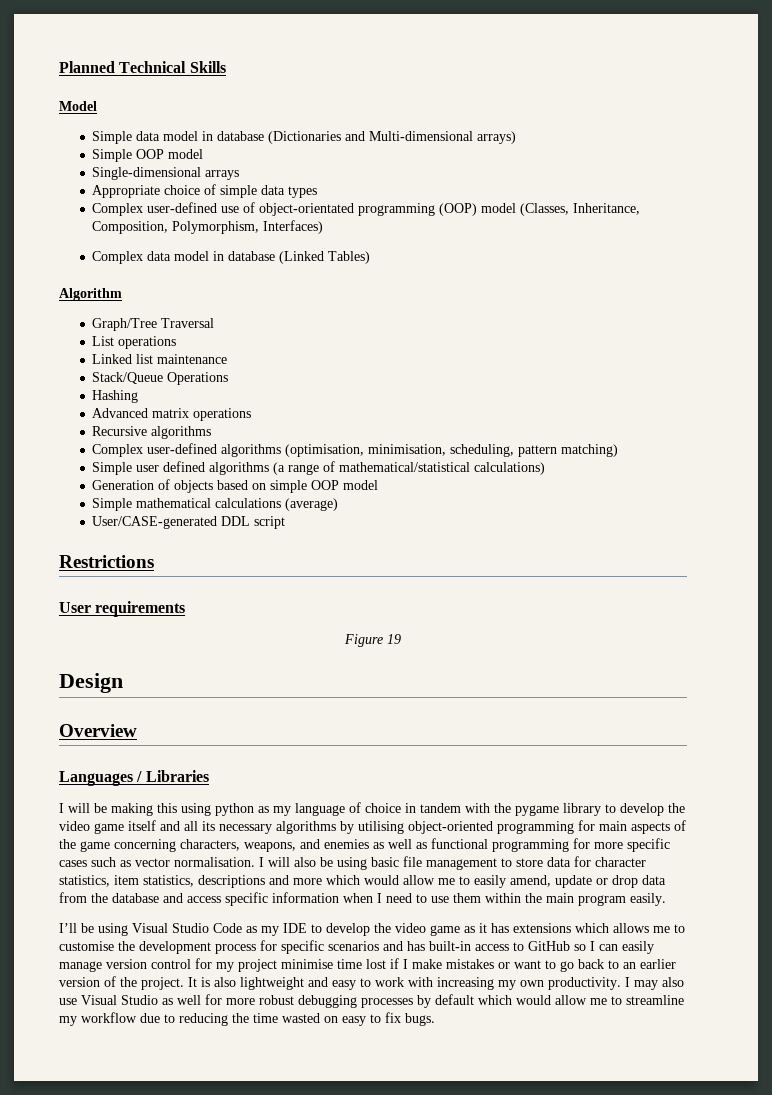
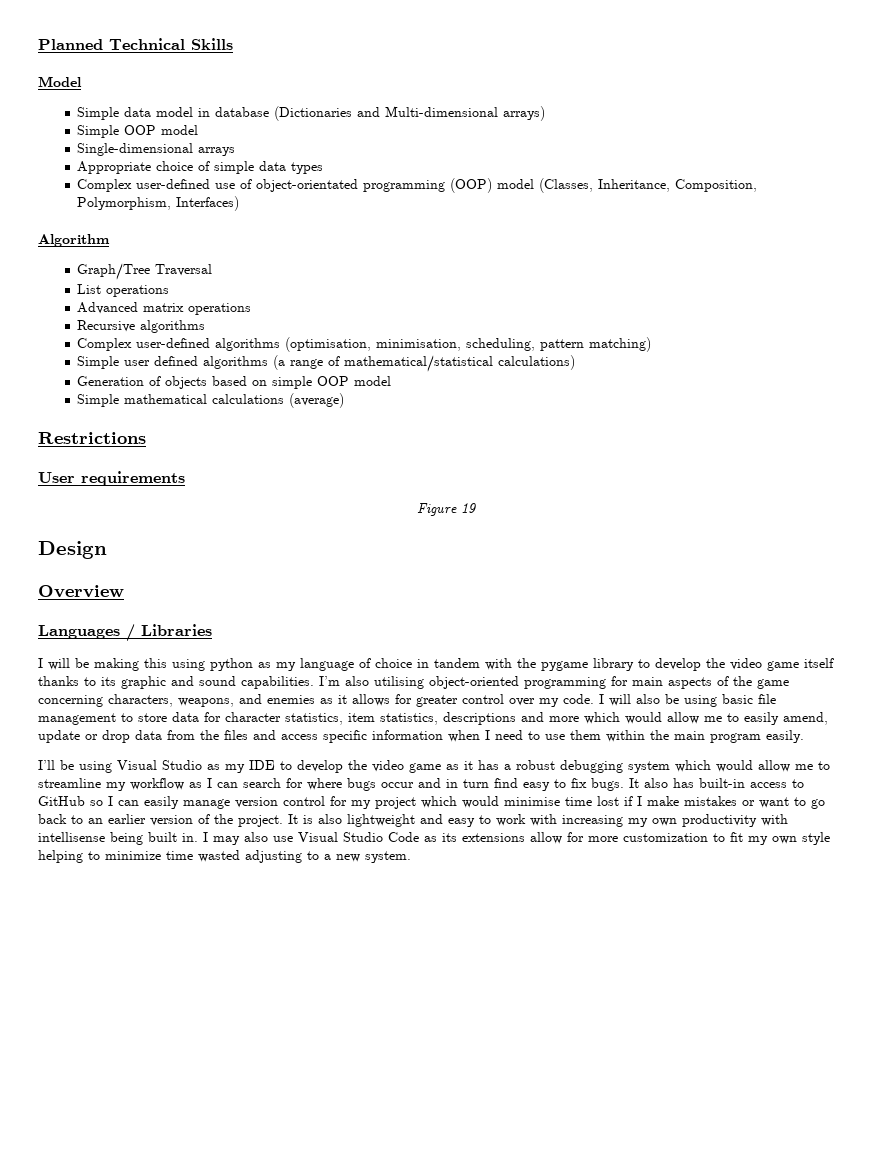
- Complex data model in database (Linked Tables)
- Linked list maintenance
- Stack/Queue Operations
- Hashing
- User/CASE-generated DDL script
- I will be making this using python as my language of choice in tandem with the pygame library to develop the video game itself and all its necessary algorithms by utilising object-oriented programming for main aspects of the game concerning characters, weapons, and enemies as well as functional programming for more specific cases such as vector normalisation.
+ I will be making this using python as my language of choice in tandem with the pygame library to develop the video game itself thanks to its graphic and sound capabilities. I’m also utilising object-oriented programming for main aspects of the game concerning characters, weapons, and enemies as it allows for greater control over my code.
- I will also be using basic file management to store data for character statistics, item statistics, descriptions and more which would allow me to easily amend, update or drop data from the database and access specific information when I need to use them within the main program easily.
+ I will also be using basic file management to store data for character statistics, item statistics, descriptions and more which would allow me to easily amend, update or drop data from the files and access specific information when I need to use them within the main program easily.
- I’ll be using Visual Studio Code as my IDE to develop the video game as it has extensions which allows me to customise the development process for specific scenarios and has built-in access to GitHub so I can easily manage version control for my project minimise time lost if I make mistakes or want to go back to an earlier version of the project.
+ I’ll be using Visual Studio as my IDE to develop the video game as it has a robust debugging system which would allow me to streamline my workflow as I can search for where bugs occur and in turn find easy to fix bugs. It also has built-in access to GitHub so I can easily manage version control for my project which would minimise time lost if I make mistakes or want to go back to an earlier version of the project.
- It is also lightweight and easy to work with increasing my own productivity.
+ It is also lightweight and easy to work with increasing my own productivity with intellisense being built in.
- I may also use Visual Studio as well for more robust debugging processes by default which would allow me to streamline my workflow due to reducing the time wasted on easy to fix bugs.
+ I may also use Visual Studio Code as its extensions allow for more customization to fit my own style helping to minimize time wasted adjusting to a new system.

